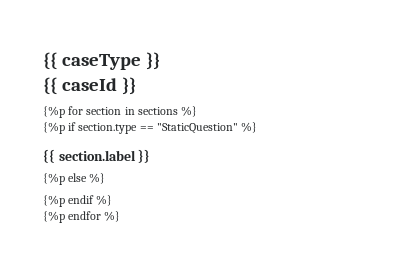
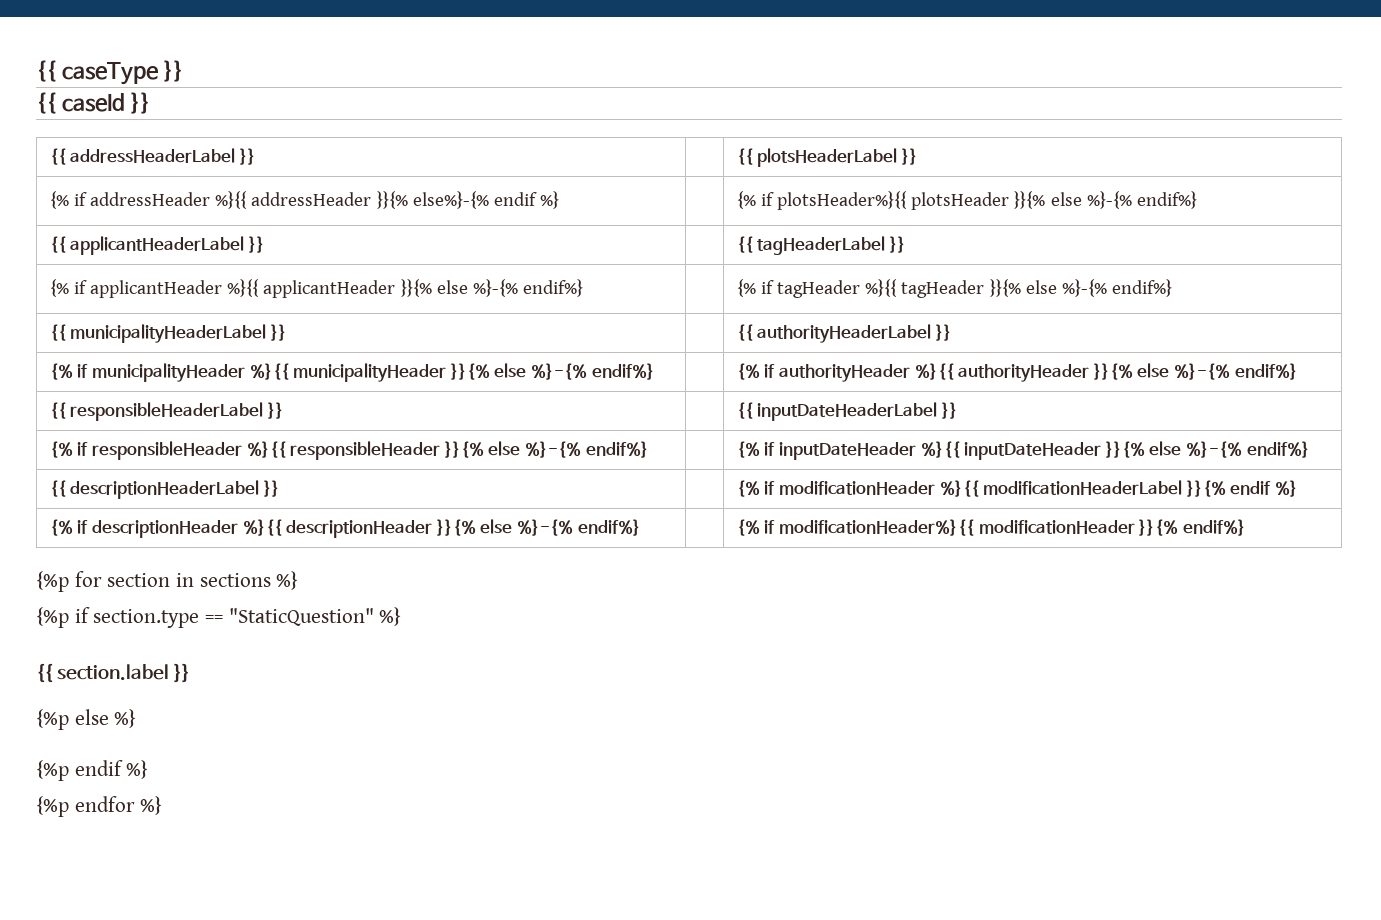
+ {{ addressHeaderLabel }} | | {{ plotsHeaderLabel }}
+ {% if addressHeader %}{{ addressHeader }}{% else%}-{% endif %} | | {% if plotsHeader%}{{ plotsHeader }}{% else %}-{% endif%}
+ {{ applicantHeaderLabel }} | | {{ tagHeaderLabel }}
+ {% if applicantHeader %}{{ applicantHeader }}{% else %}-{% endif%} | | {% if tagHeader %}{{ tagHeader }}{% else %}-{% endif%}
+ {{ municipalityHeaderLabel }} | | {{ authorityHeaderLabel }}
+ {% if municipalityHeader %}{{ municipalityHeader }}{% else %}-{% endif%} | | {% if authorityHeader %}{{ authorityHeader }}{% else %}-{% endif%}
+ {{ responsibleHeaderLabel }} | | {{ inputDateHeaderLabel }}
+ {% if responsibleHeader %}{{ responsibleHeader }}{% else %}-{% endif%} | | {% if inputDateHeader %}{{ inputDateHeader }}{% else %}-{% endif%}
+ {{ descriptionHeaderLabel }} | | {% if modificationHeader %}{{ modificationHeaderLabel }}{% endif %}
+ {% if descriptionHeader %}{{ descriptionHeader }}{% else %}-{% endif%} | | {% if modificationHeader%}{{ modificationHeader }}{% endif%}

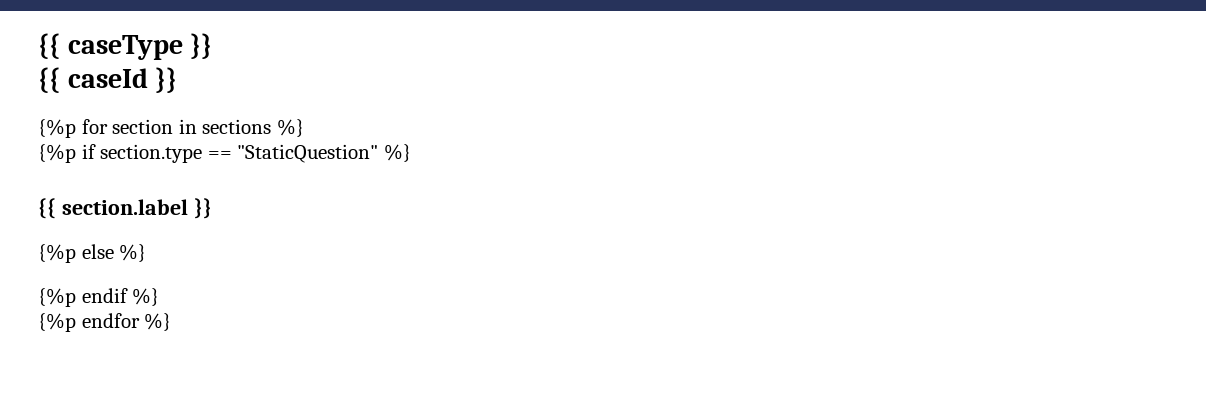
- {{ addressHeaderLabel }} | | {{ plotsHeaderLabel }}
- {% if addressHeader %}{{ addressHeader }}{% else%}-{% endif %} | | {% if plotsHeader%}{{ plotsHeader }}{% else %}-{% endif%}
- {{ applicantHeaderLabel }} | | {{ tagHeaderLabel }}
- {% if applicantHeader %}{{ applicantHeader }}{% else %}-{% endif%} | | {% if tagHeader %}{{ tagHeader }}{% else %}-{% endif%}
- {{ municipalityHeaderLabel }} | | {{ authorityHeaderLabel }}
- {% if municipalityHeader %}{{ municipalityHeader }}{% else %}-{% endif%} | | {% if authorityHeader %}{{ authorityHeader }}{% else %}-{% endif%}
- {{ responsibleHeaderLabel }} | | {{ inputDateHeaderLabel }}
- {% if responsibleHeader %}{{ responsibleHeader }}{% else %}-{% endif%} | | {% if inputDateHeader %}{{ inputDateHeader }}{% else %}-{% endif%}
- {{ descriptionHeaderLabel }} | | {% if modificationHeader %}{{ modificationHeaderLabel }}{% endif %}
- {% if descriptionHeader %}{{ descriptionHeader }}{% else %}-{% endif%} | | {% if modificationHeader%}{{ modificationHeader }}{% endif%}

